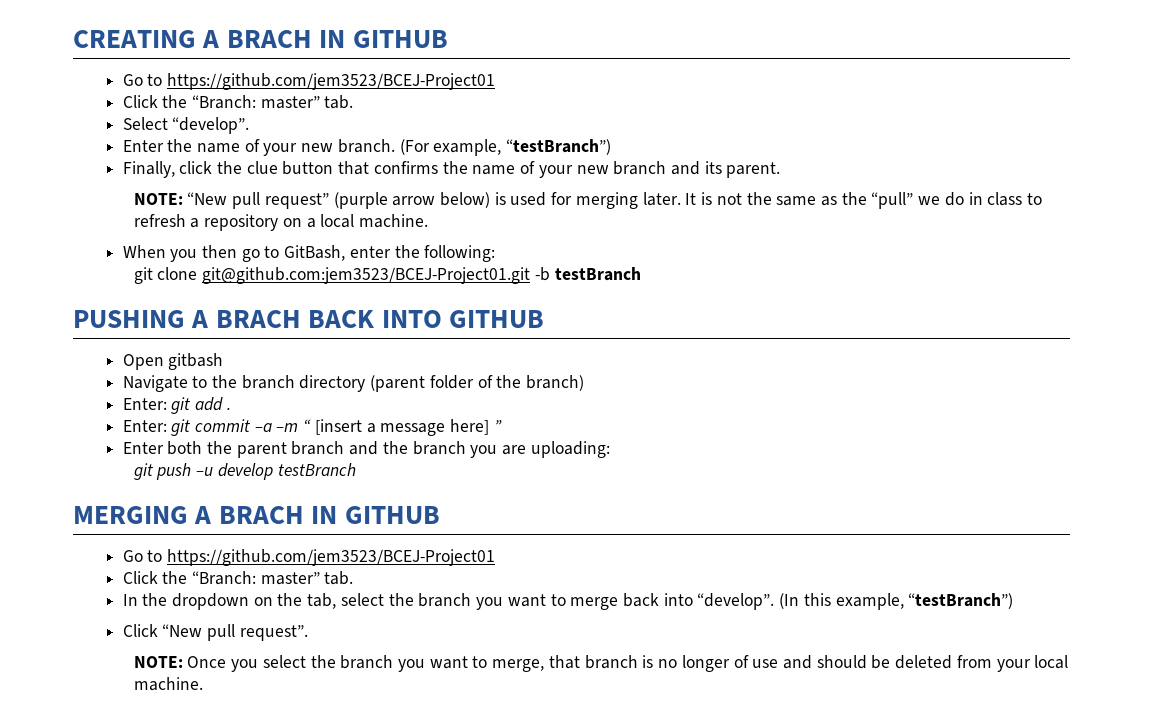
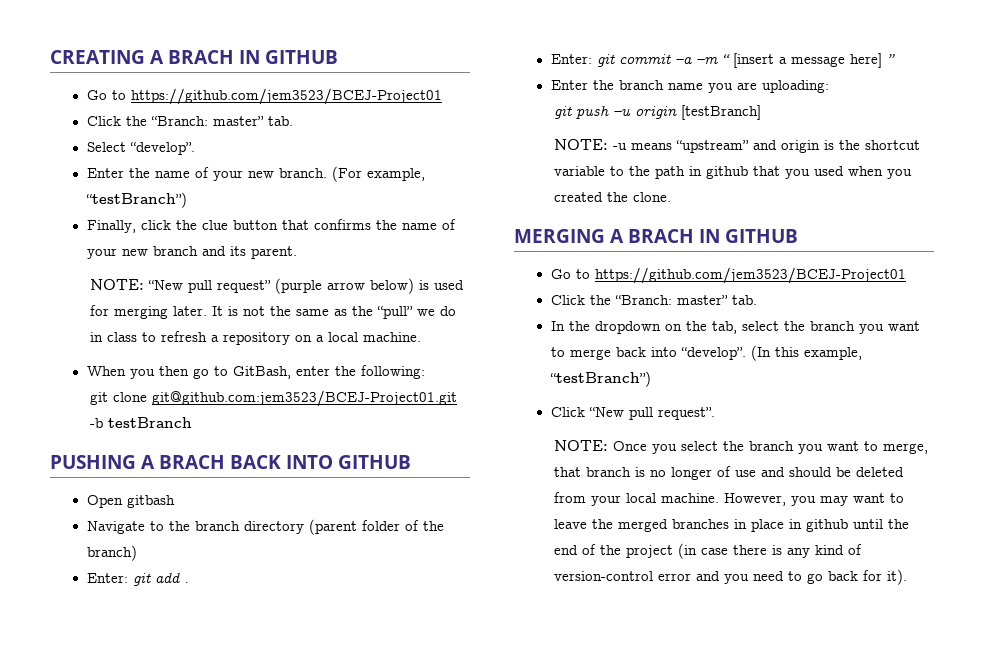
- Enter both the parent branch and the branch you are uploading:
+ Enter the branch name you are uploading:
- git push –u develop testBranch
+ git push –u origin [testBranch]
+ NOTE: -u means “upstream” and origin is the shortcut variable to the path in github that you used when you created the clone.
+ However, you may want to leave the merged branches in place in github until the end of the project (in case there is any kind of version-control error and you need to go back for it).

